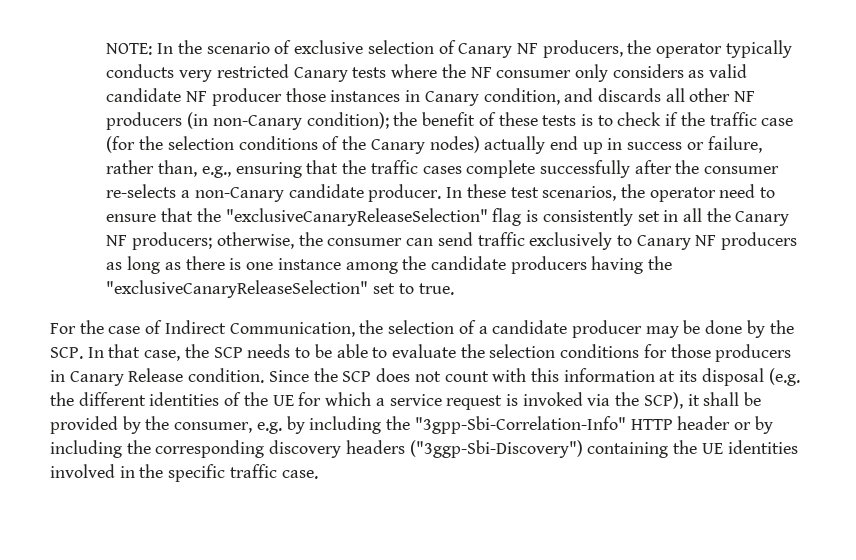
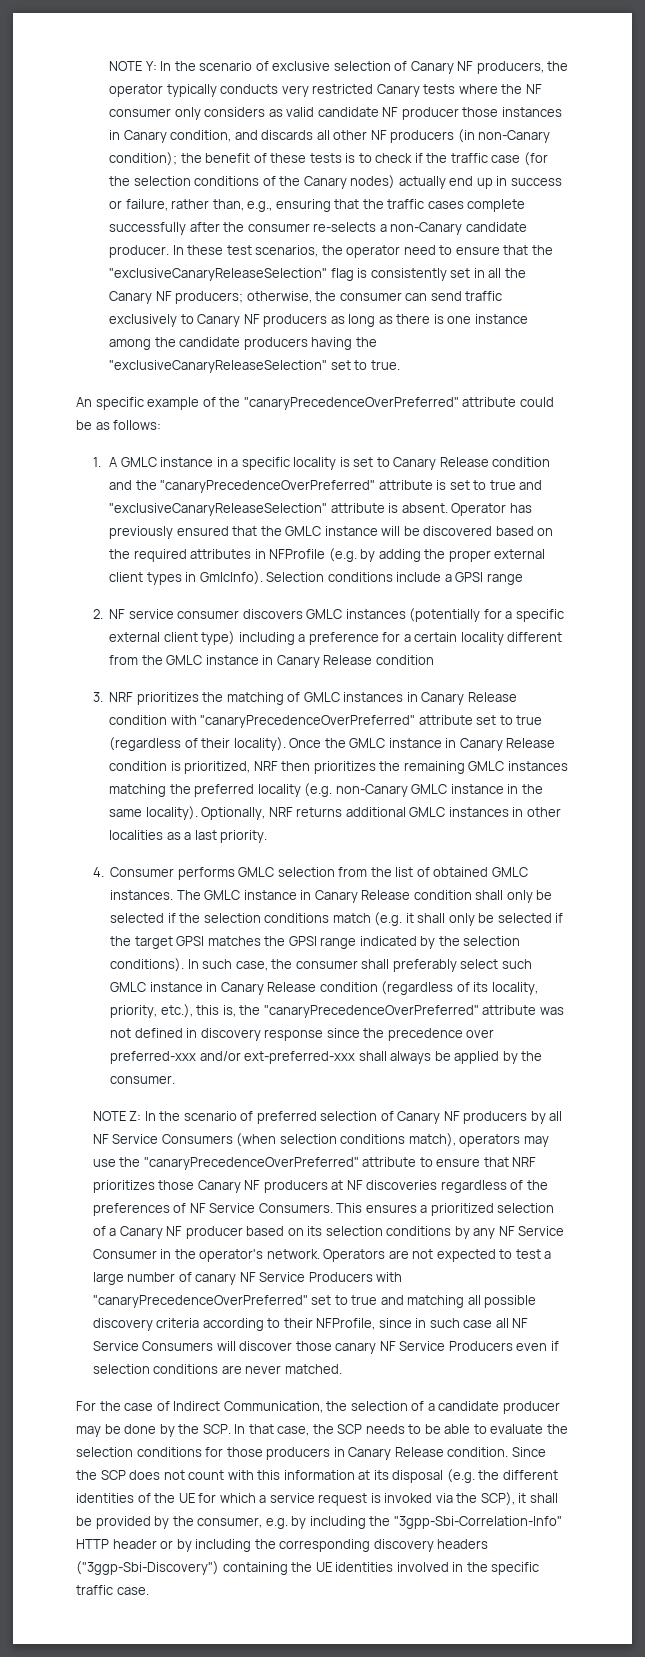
- NOTE:
+ NOTE Y:
+ An specific example of the "canaryPrecedenceOverPreferred" attribute could be as follows:
+ 1. A GMLC instance in a specific locality is set to Canary Release condition and the "canaryPrecedenceOverPreferred" attribute is set to true and "exclusiveCanaryReleaseSelection" attribute is absent. Operator has previously ensured that the GMLC instance will be discovered based on the required attributes in NFProfile (e.g. by adding the proper external client types in GmlcInfo). Selection conditions include a GPSI range
+ 2. NF service consumer discovers GMLC instances (potentially for a specific external client type) including a preference for a certain locality different from the GMLC instance in Canary Release condition
+ 3. NRF prioritizes the matching of GMLC instances in Canary Release condition with "canaryPrecedenceOverPreferred" attribute set to true (regardless of their locality). Once the GMLC instance in Canary Release condition is prioritized, NRF then prioritizes the remaining GMLC instances matching the preferred locality (e.g. non-Canary GMLC instance in the same locality). Optionally, NRF returns additional GMLC instances in other localities as a last priority.
+ 4. Consumer performs GMLC selection from the list of obtained GMLC instances. The GMLC instance in Canary Release condition shall only be selected if the selection conditions match (e.g. it shall only be selected if the target GPSI matches the GPSI range indicated by the selection conditions). In such case, the consumer shall preferably select such GMLC instance in Canary Release condition (regardless of its locality, priority, etc.), this is, the "canaryPrecedenceOverPreferred" attribute was not defined in discovery response since the precedence over preferred-xxx and/or ext-preferred-xxx shall always be applied by the consumer.
+ NOTE Z: In the scenario of preferred selection of Canary NF producers by all NF Service Consumers (when selection conditions match), operators may use the "canaryPrecedenceOverPreferred" attribute to ensure that NRF prioritizes those Canary NF producers at NF discoveries regardless of the preferences of NF Service Consumers. This ensures a prioritized selection of a Canary NF producer based on its selection conditions by any NF Service Consumer in the operator's network. Operators are not expected to test a large number of canary NF Service Producers with "canaryPrecedenceOverPreferred" set to true and matching all possible discovery criteria according to their NFProfile, since in such case all NF Service Consumers will discover those canary NF Service Producers even if selection conditions are never matched.

